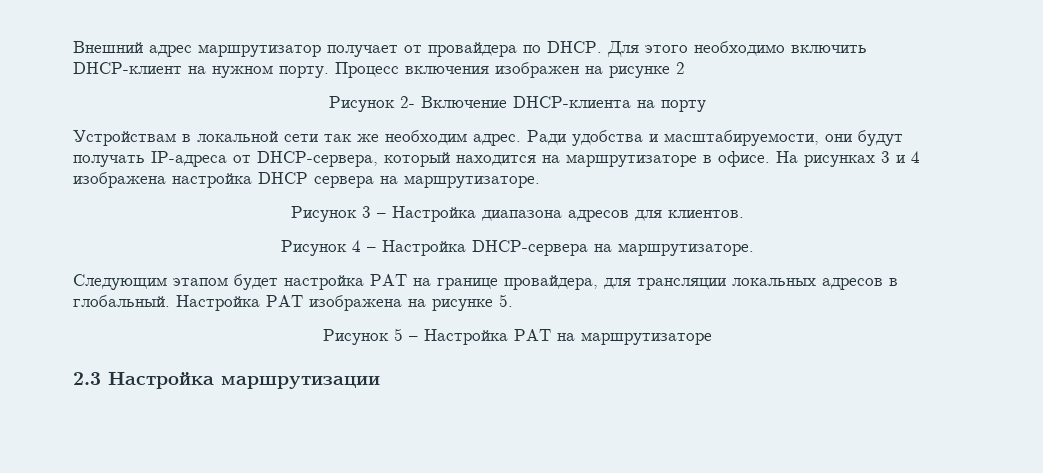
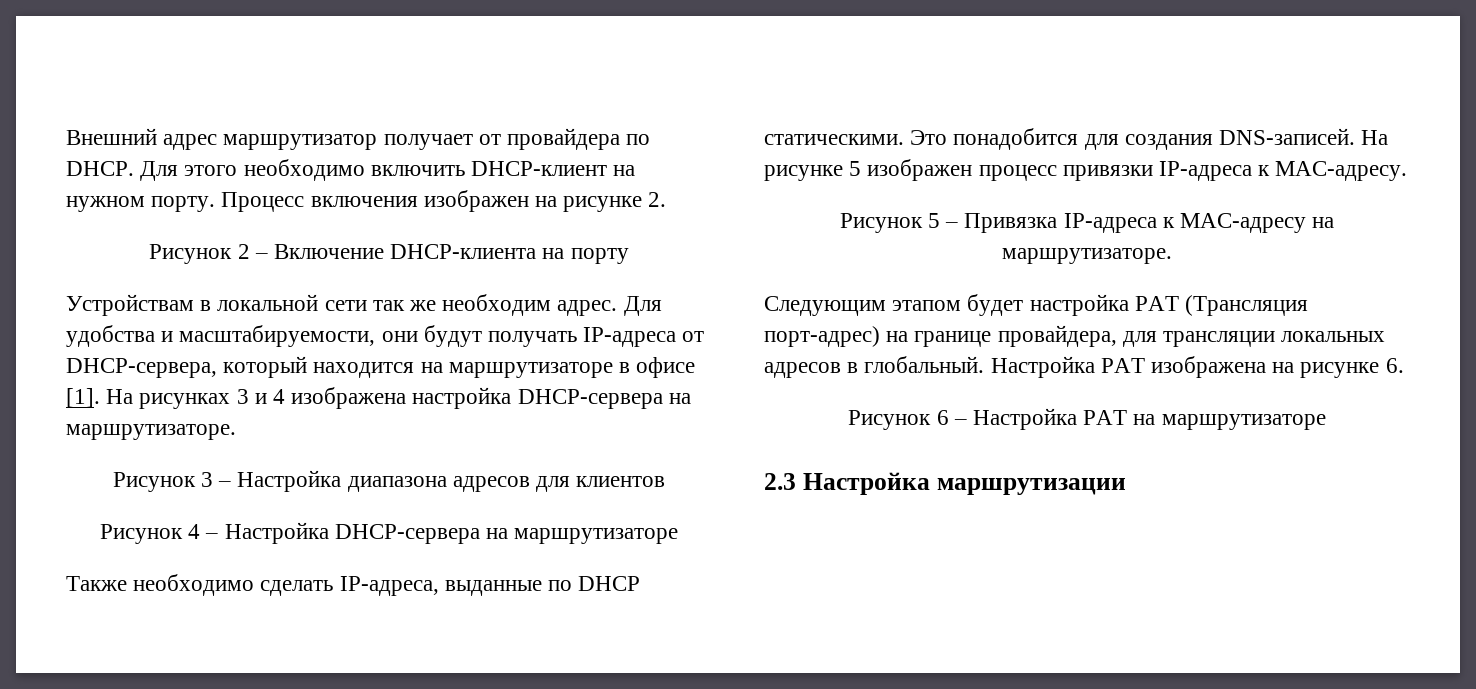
- Процесс включения изображен на рисунке 2
- Рисунок 2- Включение DHCP-клиента на порту
+ Процесс включения изображен на рисунке 2.
+ Рисунок 2 – Включение DHCP-клиента на порту
- Ради удобства и масштабируемости, они будут получать IP-адреса от DHCP-сервера, который находится на маршрутизаторе в офисе.
+ Для удобства и масштабируемости, они будут получать IP-адреса от DHCP-сервера, который находится на маршрутизаторе в офисе [1].
- На рисунках 3 и 4 изображена настройка DHCP сервера на маршрутизаторе.
+ На рисунках 3 и 4 изображена настройка DHCP-сервера на маршрутизаторе.
- Рисунок 3 – Настройка диапазона адресов для клиентов.
+ Рисунок 3 – Настройка диапазона адресов для клиентов
- Рисунок 4 – Настройка DHCP-сервера на маршрутизаторе.
+ Рисунок 4 – Настройка DHCP-сервера на маршрутизаторе
+ Также необходимо сделать IP-адреса, выданные по DHCP статическими. Это понадобится для создания DNS-записей. На рисунке 5 изображен процесс привязки IP-адреса к MAC-адресу.
+ Рисунок 5 – Привязка IP-адреса к MAC-адресу на маршрутизаторе.
- Следующим этапом будет настройка PAT на границе провайдера, для трансляции локальных адресов в глобальный.
+ Следующим этапом будет настройка PAT (Трансляция порт-адрес) на границе провайдера, для трансляции локальных адресов в глобальный.
- Настройка PAT изображена на рисунке 5.
- Рисунок 5 – Настройка PAT на маршрутизаторе
+ Настройка PAT изображена на рисунке 6.
+ Рисунок 6 – Настройка PAT на маршрутизаторе

